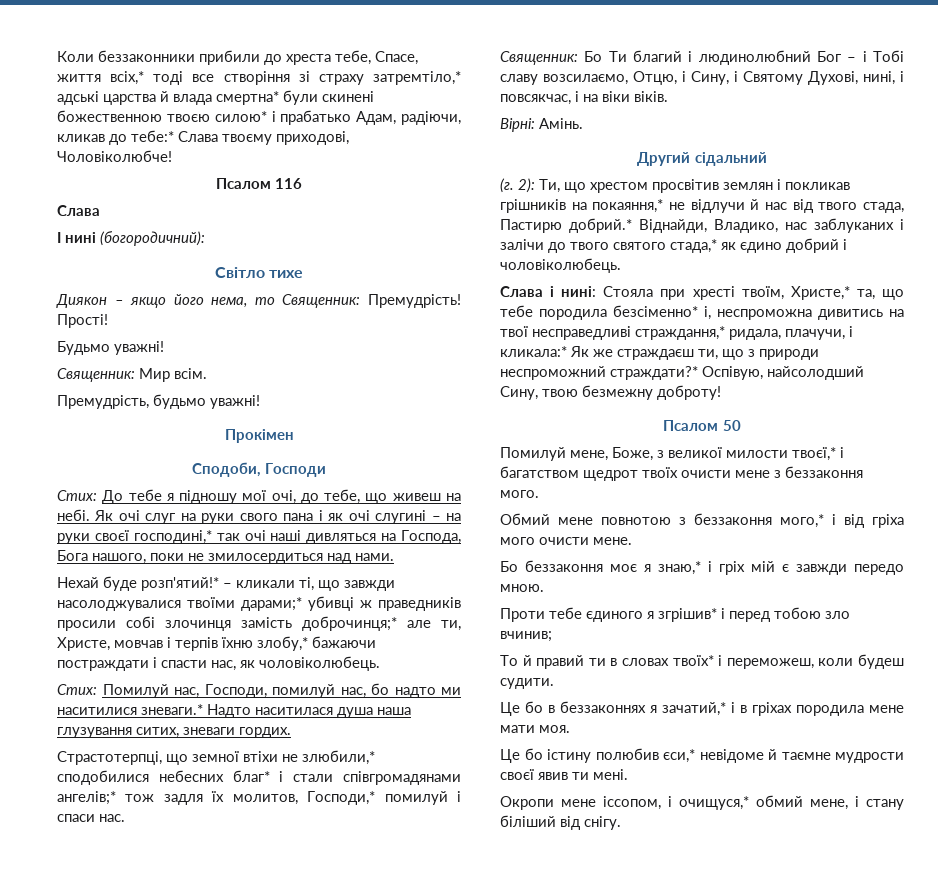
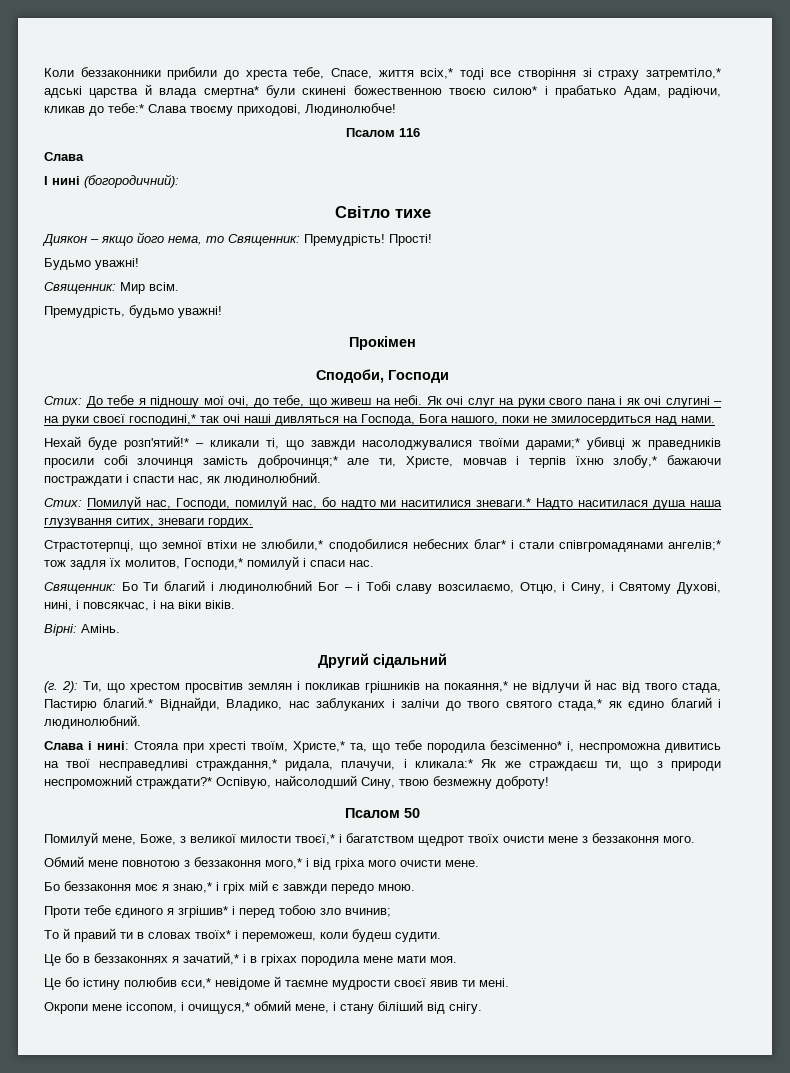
- Коли беззаконники прибили до хреста тебе, Спасе, життя всіх,* тоді все створіння зі страху затремтіло,* адські царства й влада смертна* були скинені божественною твоєю силою* і прабатько Адам, радіючи, кликав до тебе:* Слава твоєму приходові, Чоловіколюбче!
+ Коли беззаконники прибили до хреста тебе, Спасе, життя всіх,* тоді все створіння зі страху затремтіло,* адські царства й влада смертна* були скинені божественною твоєю силою* і прабатько Адам, радіючи, кликав до тебе:* Слава твоєму приходові, Людинолюбче!
- Нехай буде розп'ятий!* – кликали ті, що завжди насолоджувалися твоїми дарами;* убивці ж праведників просили собі злочинця замість доброчинця;* але ти, Христе, мовчав і терпів їхню злобу,* бажаючи постраждати і спасти нас, як чоловіколюбець.
+ Нехай буде розп'ятий!* – кликали ті, що завжди насолоджувалися твоїми дарами;* убивці ж праведників просили собі злочинця замість доброчинця;* але ти, Христе, мовчав і терпів їхню злобу,* бажаючи постраждати і спасти нас, як людинолюбний.
- (г. 2): Ти, що хрестом просвітив землян і покликав грішників на покаяння,* не відлучи й нас від твого стада, Пастирю добрий.* Віднайди, Владико, нас заблуканих і залічи до твого святого стада,* як єдино добрий і чоловіколюбець.
+ (г. 2): Ти, що хрестом просвітив землян і покликав грішників на покаяння,* не відлучи й нас від твого стада, Пастирю благий.* Віднайди, Владико, нас заблуканих і залічи до твого святого стада,* як єдино благий і людинолюбний.

